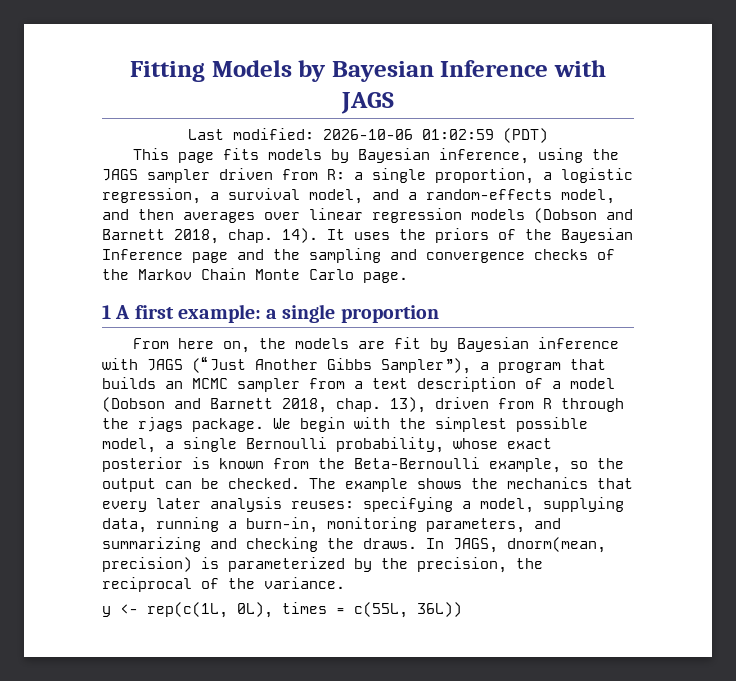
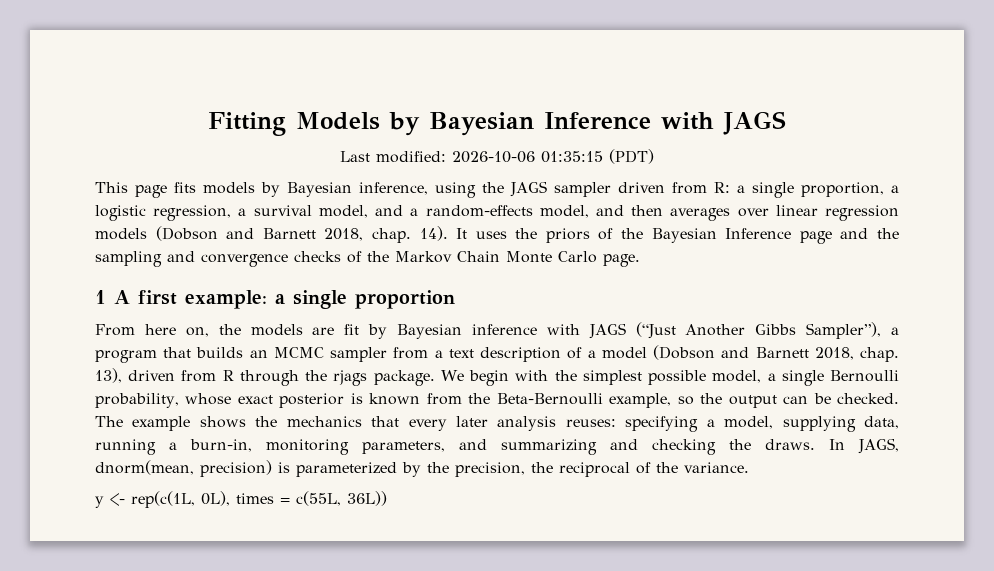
- Last modified: 2026-10-06 01:02:59 (PDT)
+ Last modified: 2026-10-06 01:35:15 (PDT)

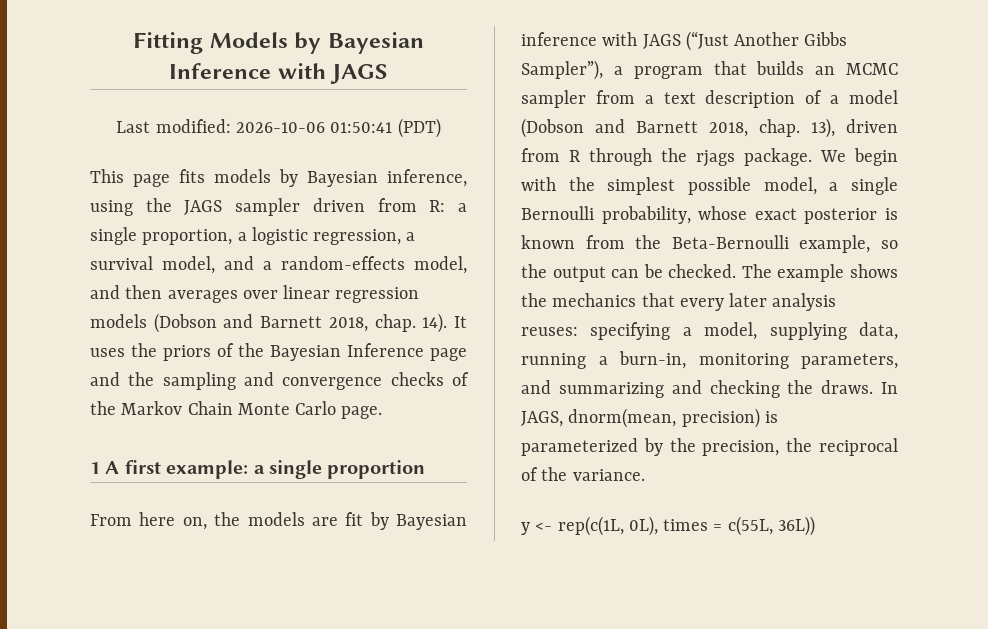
- Last modified: 2026-10-06 01:35:15 (PDT)
+ Last modified: 2026-10-06 01:50:41 (PDT)

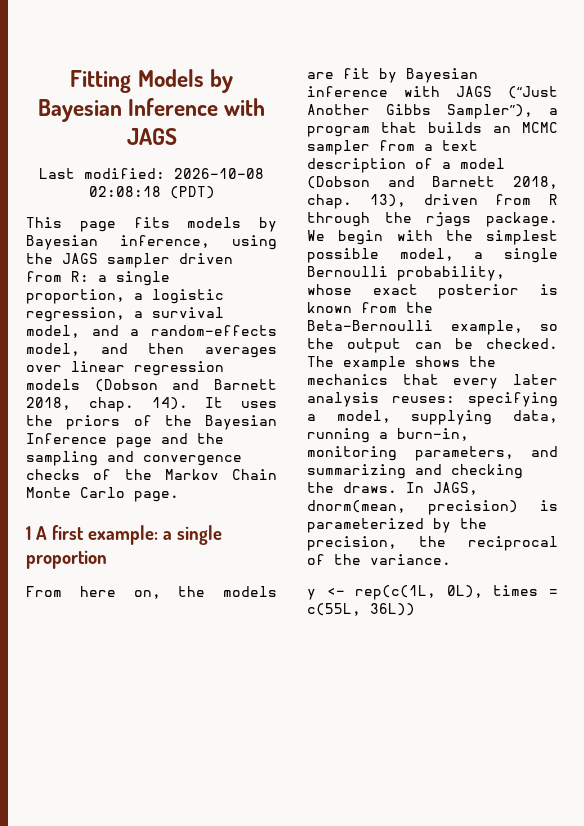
- Last modified: 2026-10-06 01:50:41 (PDT)
+ Last modified: 2026-10-08 02:08:18 (PDT)

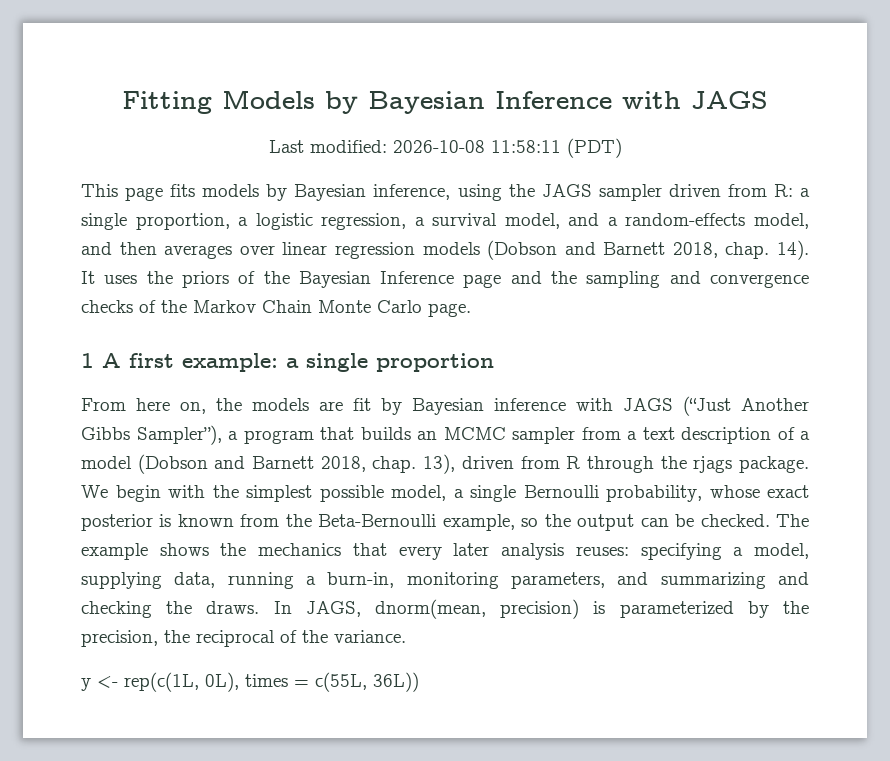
- Last modified: 2026-10-08 02:08:18 (PDT)
+ Last modified: 2026-10-08 11:58:11 (PDT)

